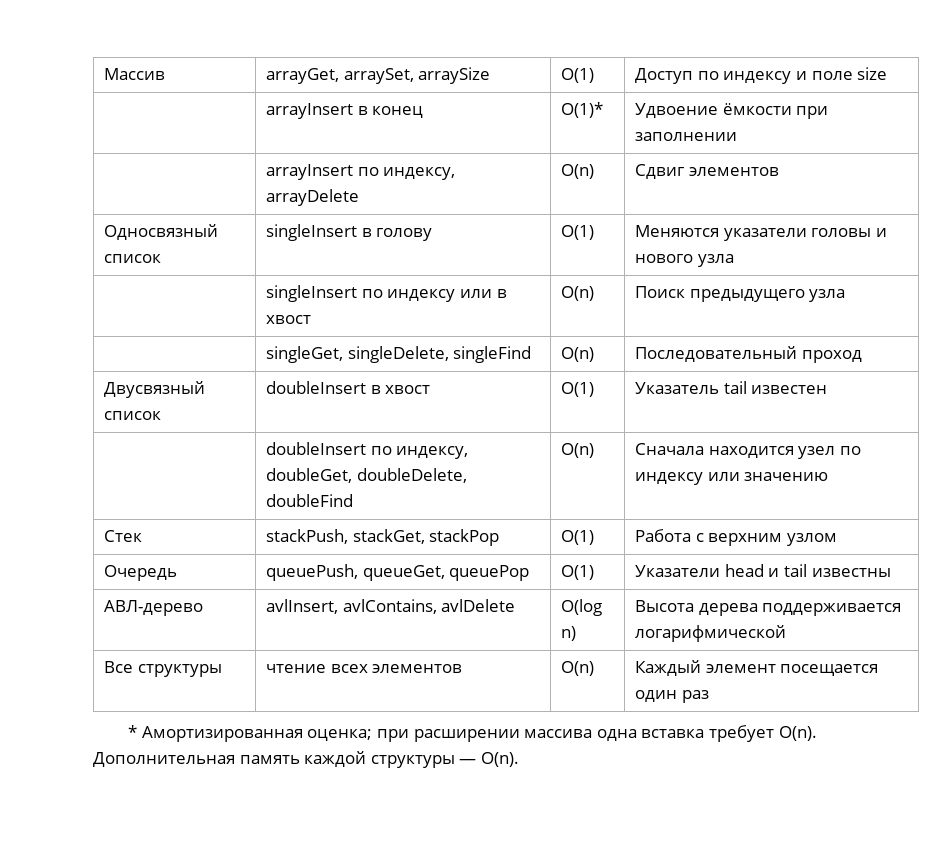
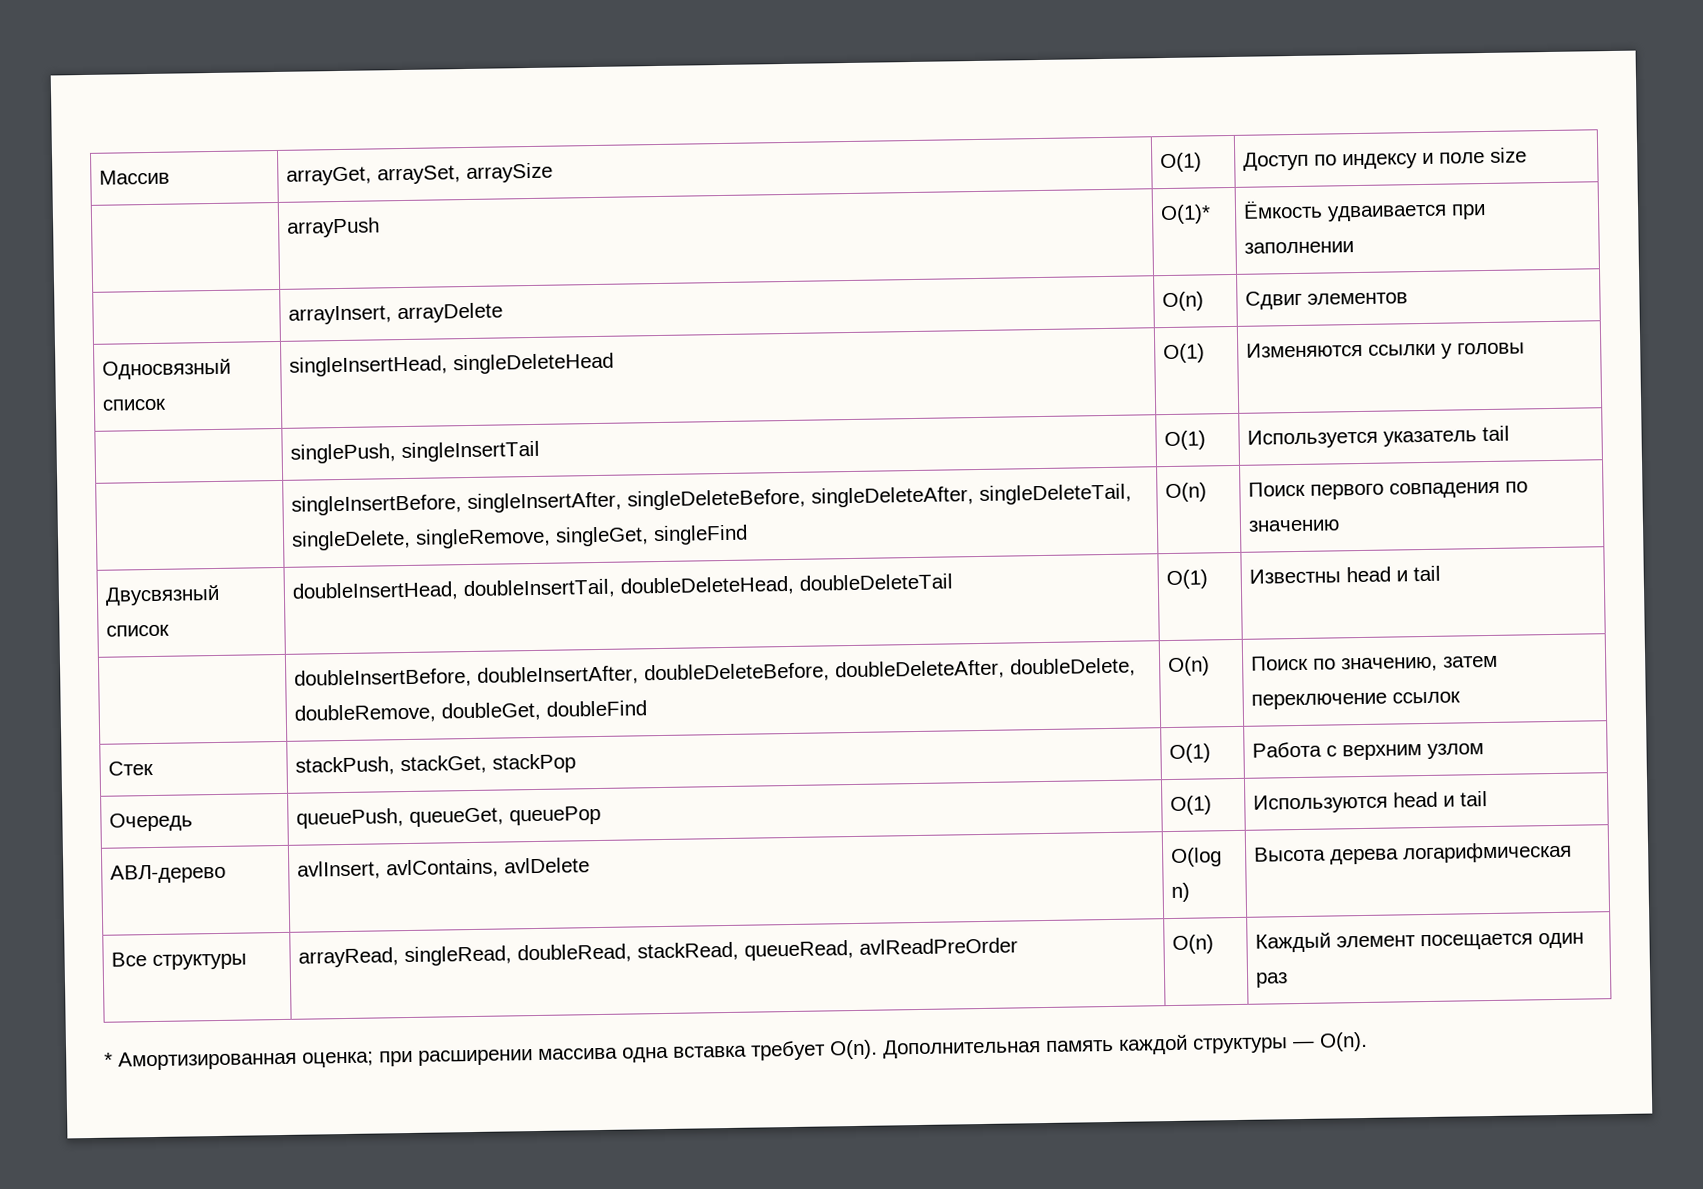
- | arrayInsert в конец | O(1)* | Удвоение ёмкости при заполнении
+ | arrayPush | O(1)* | Ёмкость удваивается при заполнении
- | arrayInsert по индексу, arrayDelete | O(n) | Сдвиг элементов
+ | arrayInsert, arrayDelete | O(n) | Сдвиг элементов
- Односвязный список | singleInsert в голову | O(1) | Меняются указатели головы и нового узла
- | singleInsert по индексу или в хвост | O(n) | Поиск предыдущего узла
- | singleGet, singleDelete, singleFind | O(n) | Последовательный проход
- Двусвязный список | doubleInsert в хвост | O(1) | Указатель tail известен
- | doubleInsert по индексу, doubleGet, doubleDelete, doubleFind | O(n) | Сначала находится узел по индексу или значению
+ Односвязный список | singleInsertHead, singleDeleteHead | O(1) | Изменяются ссылки у головы
+ | singlePush, singleInsertTail | O(1) | Используется указатель tail
+ | singleInsertBefore, singleInsertAfter, singleDeleteBefore, singleDeleteAfter, singleDeleteTail, singleDelete, singleRemove, singleGet, singleFind | O(n) | Поиск первого совпадения по значению
+ Двусвязный список | doubleInsertHead, doubleInsertTail, doubleDeleteHead, doubleDeleteTail | O(1) | Известны head и tail
+ | doubleInsertBefore, doubleInsertAfter, doubleDeleteBefore, doubleDeleteAfter, doubleDelete, doubleRemove, doubleGet, doubleFind | O(n) | Поиск по значению, затем переключение ссылок
- Очередь | queuePush, queueGet, queuePop | O(1) | Указатели head и tail известны
+ Очередь | queuePush, queueGet, queuePop | O(1) | Используются head и tail
- АВЛ-дерево | avlInsert, avlContains, avlDelete | O(log n) | Высота дерева поддерживается логарифмической
+ АВЛ-дерево | avlInsert, avlContains, avlDelete | O(log n) | Высота дерева логарифмическая
- Все структуры | чтение всех элементов | O(n) | Каждый элемент посещается один раз
+ Все структуры | arrayRead, singleRead, doubleRead, stackRead, queueRead, avlReadPreOrder | O(n) | Каждый элемент посещается один раз

